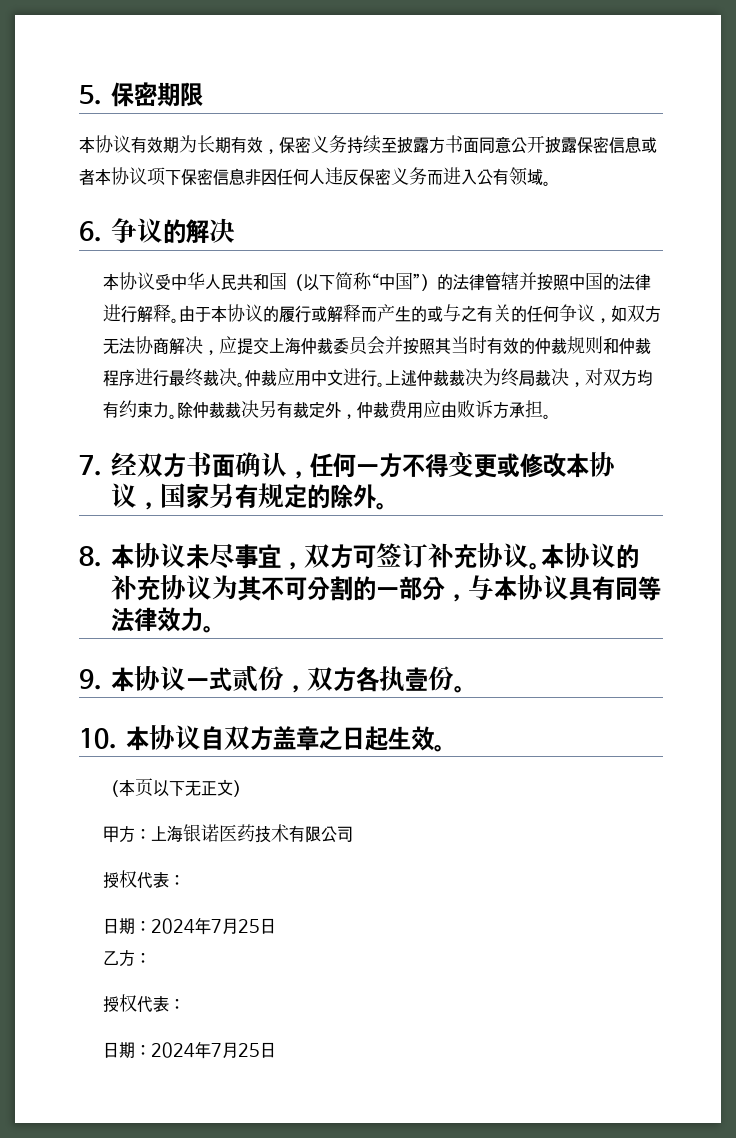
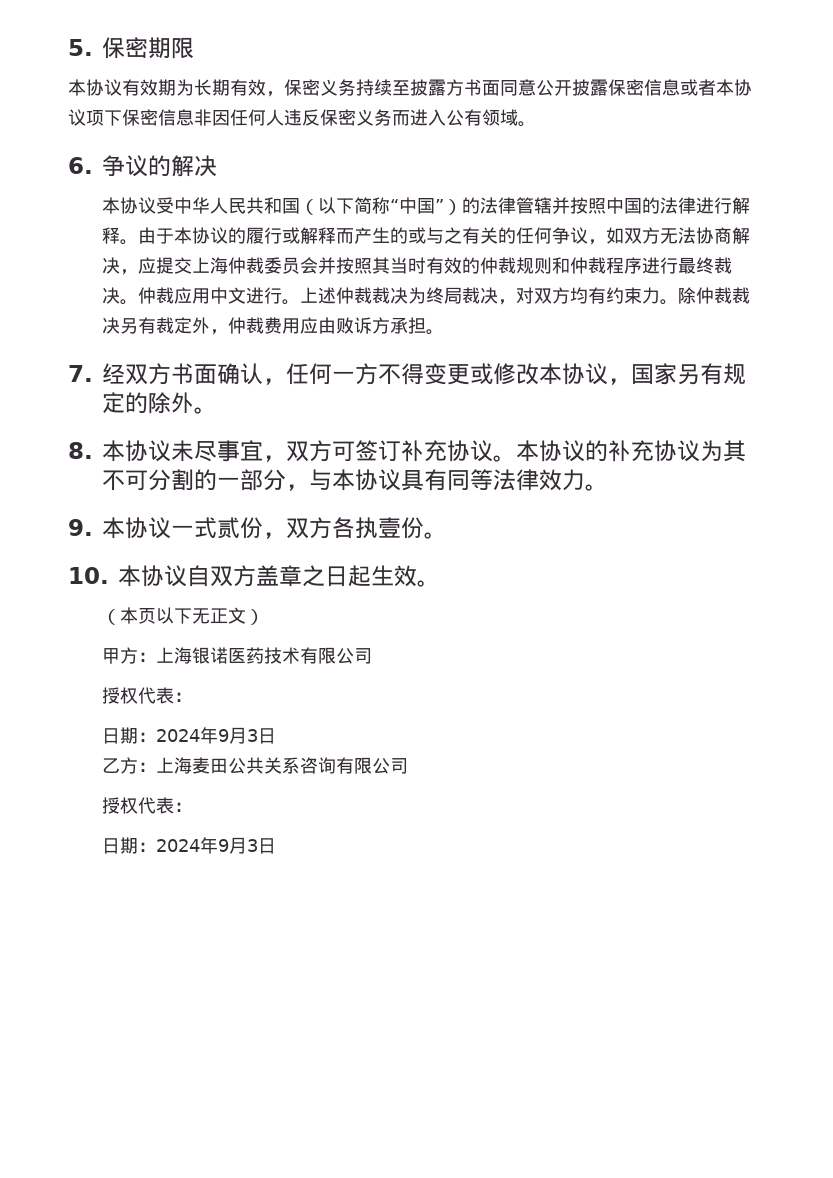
  甲方：上海银诺医药技术有限公司
  授权代表：
- 日期：2024年7月25日
+ 日期：2024年9月3日
- 乙方：
+ 乙方：上海麦田公共关系咨询有限公司
  授权代表：
- 日期：2024年7月25日
+ 日期：2024年9月3日

